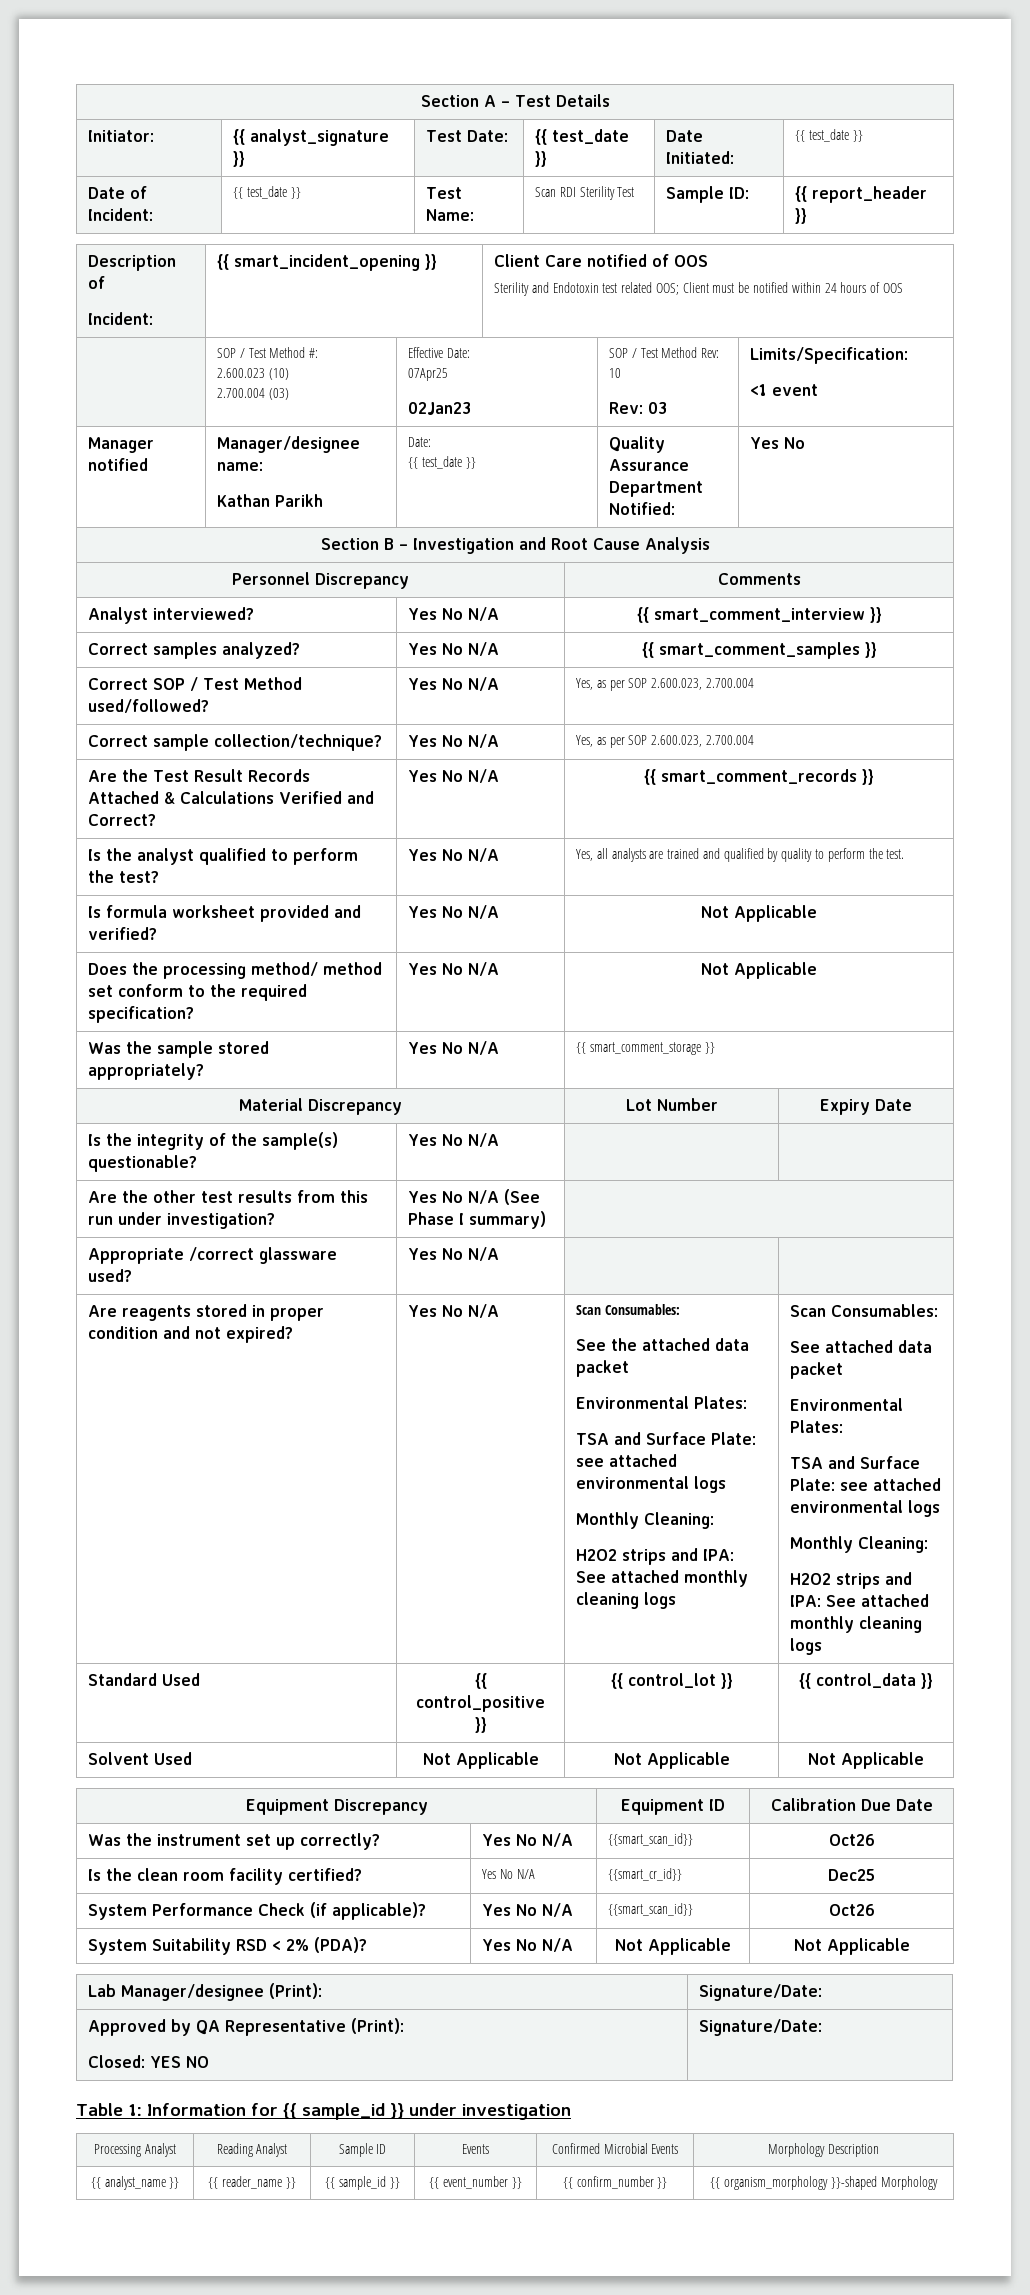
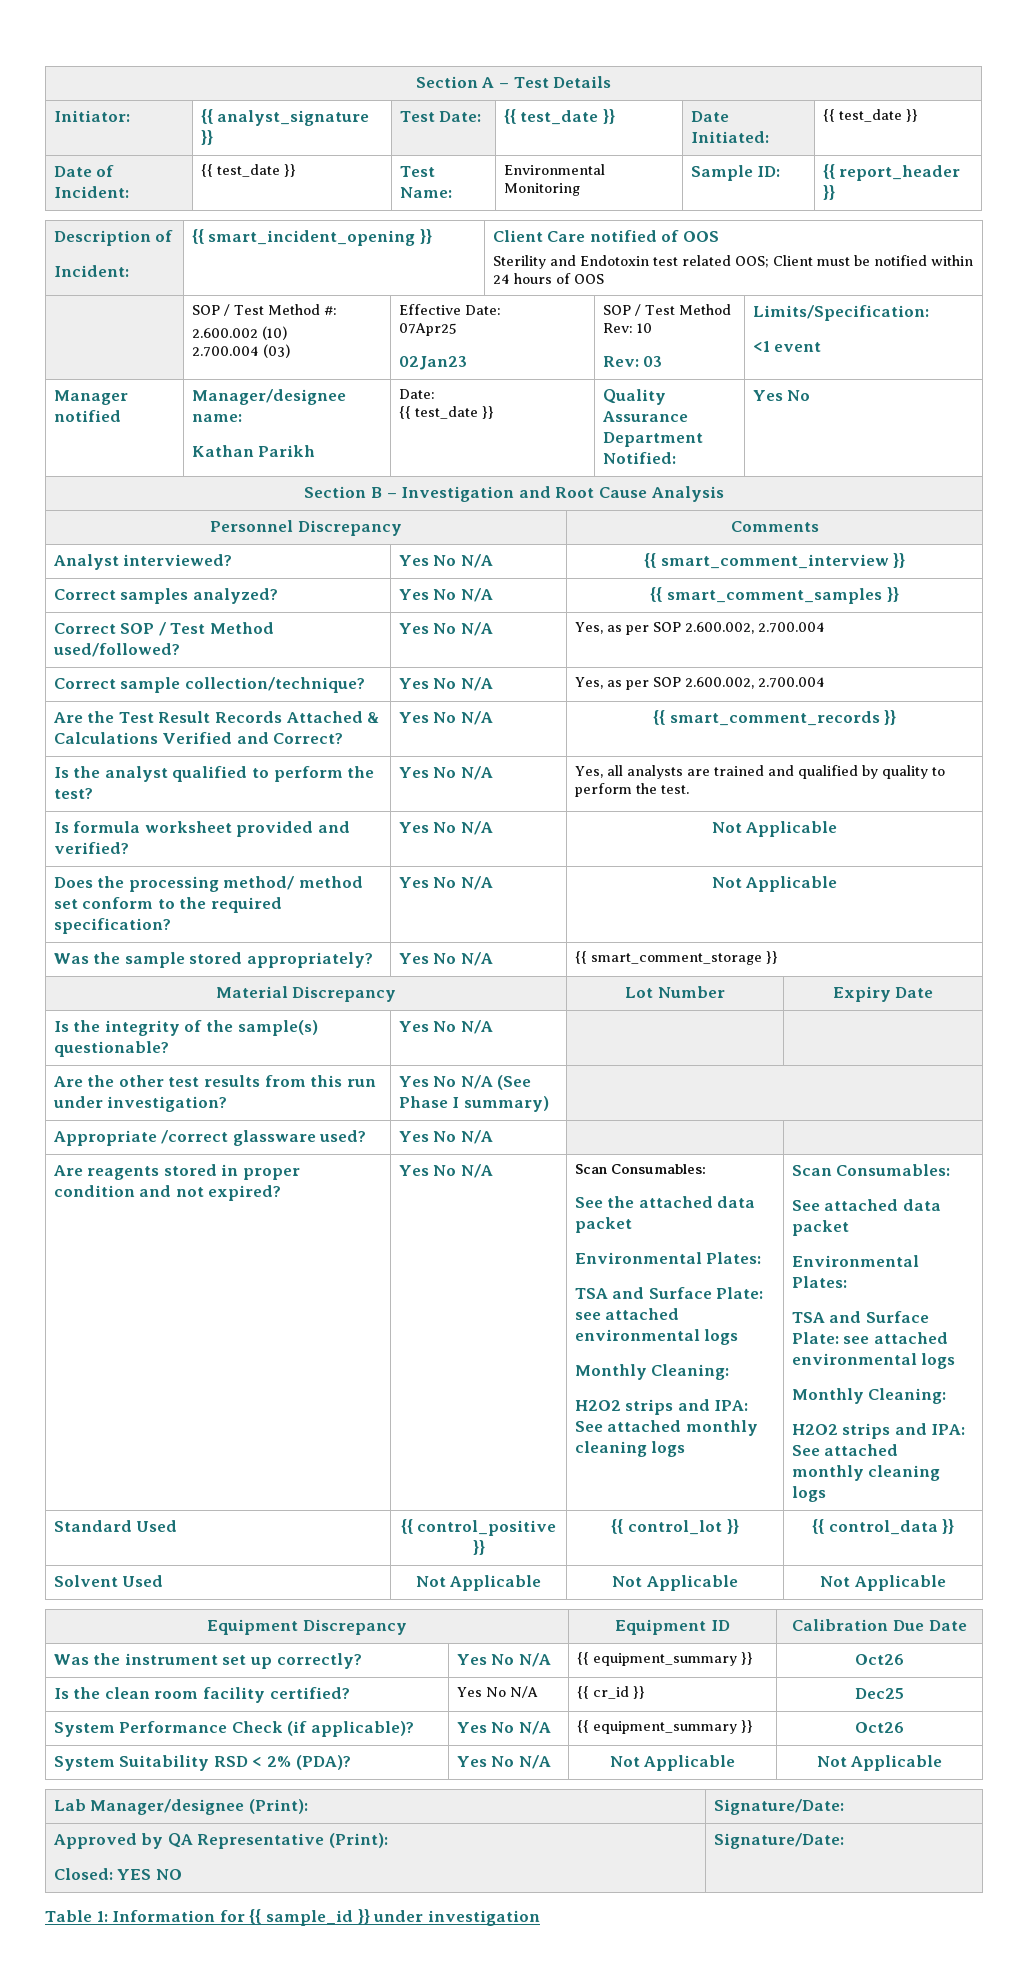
- Date of Incident: | {{ test_date }} | Test Name: | Scan RDI Sterility Test | Sample ID: | {{ report_header }}
+ Date of Incident: | {{ test_date }} | Test Name: | Environmental Monitoring | Sample ID: | {{ report_header }}
  | SOP / Test Method #:
- 2.600.023 (10)
+ 2.600.002 (10)
- Correct SOP / Test Method used/followed? | Yes No N/A | Yes, as per SOP 2.600.023, 2.700.004
+ Correct SOP / Test Method used/followed? | Yes No N/A | Yes, as per SOP 2.600.002, 2.700.004
- Correct sample collection/technique? | Yes No N/A | Yes, as per SOP 2.600.023, 2.700.004
+ Correct sample collection/technique? | Yes No N/A | Yes, as per SOP 2.600.002, 2.700.004
- Was the instrument set up correctly? | Yes No N/A | {{smart_scan_id}} | Oct26
+ Was the instrument set up correctly? | Yes No N/A | {{ equipment_summary }} | Oct26
- Is the clean room facility certified? | Yes No N/A | {{smart_cr_id}} | Dec25
+ Is the clean room facility certified? | Yes No N/A | {{ cr_id }} | Dec25
- System Performance Check (if applicable)? | Yes No N/A | {{smart_scan_id}} | Oct26
+ System Performance Check (if applicable)? | Yes No N/A | {{ equipment_summary }} | Oct26
- Processing Analyst | Reading Analyst | Sample ID | Events | Confirmed Microbial Events | Morphology Description
- {{ analyst_name }} | {{ reader_name }} | {{ sample_id }} | {{ event_number }} | {{ confirm_number }} | {{ organism_morphology }}-shaped Morphology

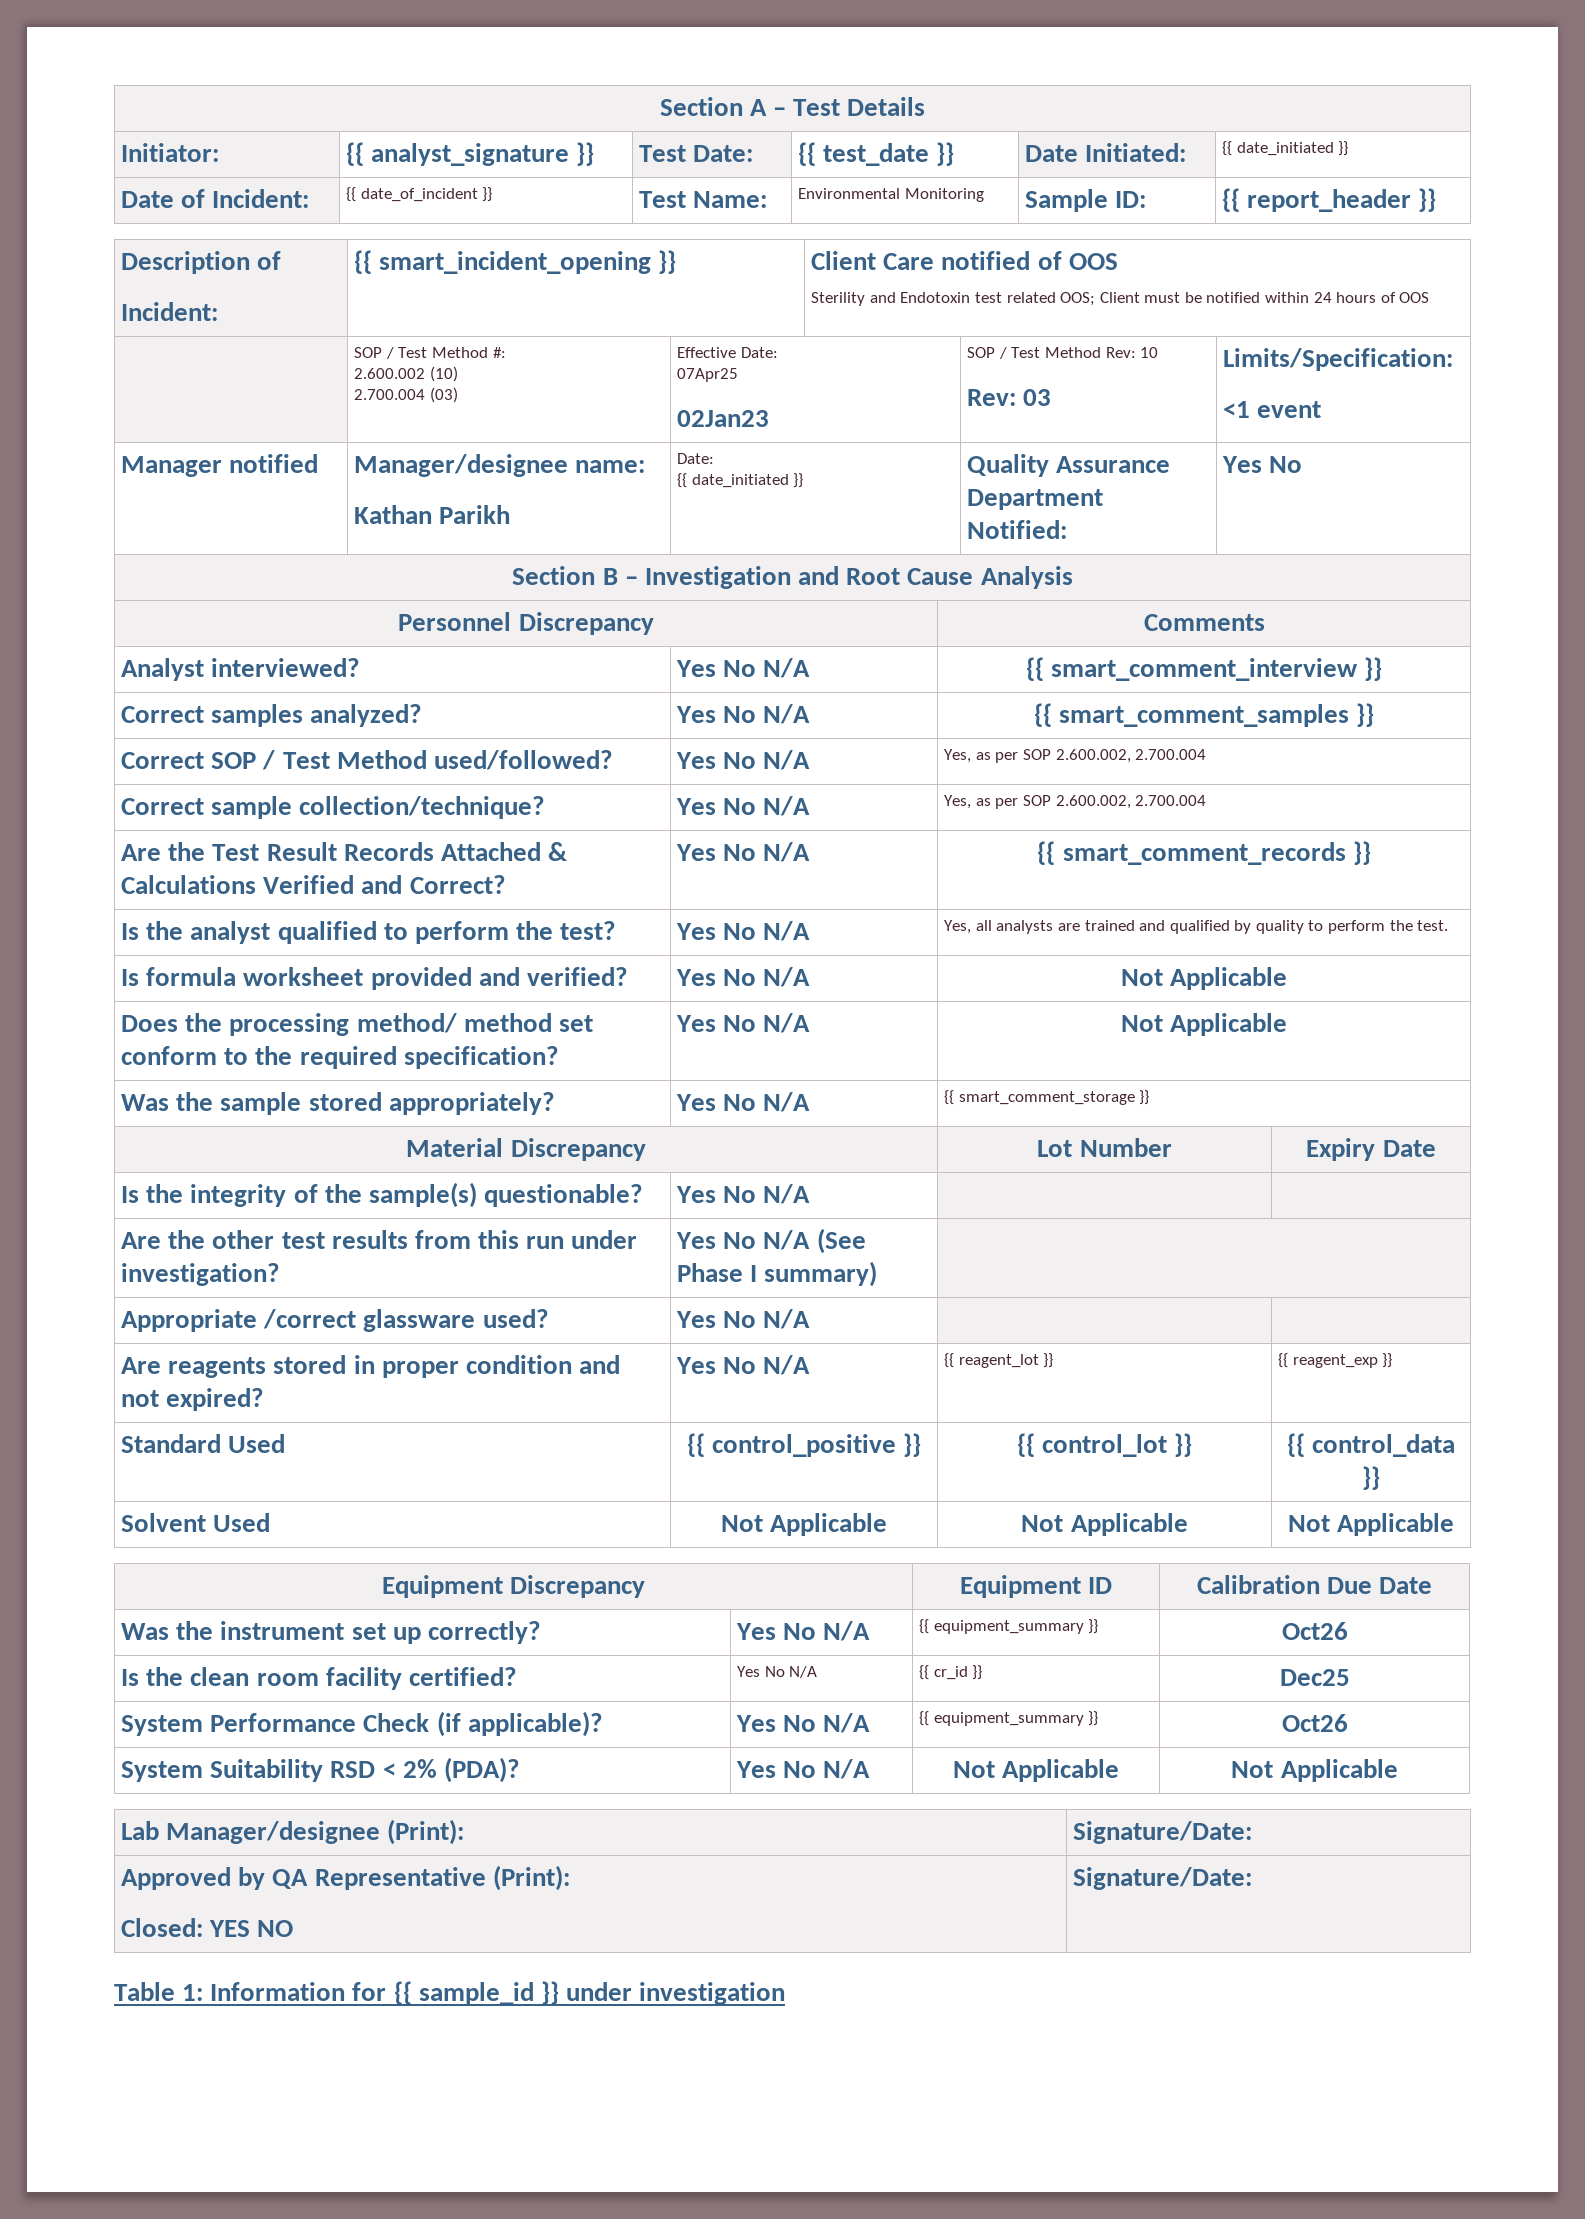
- Initiator: | {{ analyst_signature }} | Test Date: | {{ test_date }} | Date Initiated: | {{ test_date }}
+ Initiator: | {{ analyst_signature }} | Test Date: | {{ test_date }} | Date Initiated: | {{ date_initiated }}
- Date of Incident: | {{ test_date }} | Test Name: | Environmental Monitoring | Sample ID: | {{ report_header }}
+ Date of Incident: | {{ date_of_incident }} | Test Name: | Environmental Monitoring | Sample ID: | {{ report_header }}
  Manager notified | Manager/designee name:
  Kathan Parikh | Date:
- {{ test_date }} | Quality Assurance Department Notified: | Yes No
+ {{ date_initiated }} | Quality Assurance Department Notified: | Yes No
- Yes No N/A | Scan Consumables:
- See the attached data packet
- Environmental Plates:
- TSA and Surface Plate: see attached environmental logs
- Monthly Cleaning:
- H2O2 strips and IPA: See attached monthly cleaning logs | Scan Consumables:
- See attached data packet
- Environmental Plates:
- TSA and Surface Plate: see attached environmental logs
- Monthly Cleaning:
- H2O2 strips and IPA: See attached monthly cleaning logs
+ Yes No N/A | {{ reagent_lot }} | {{ reagent_exp }}

